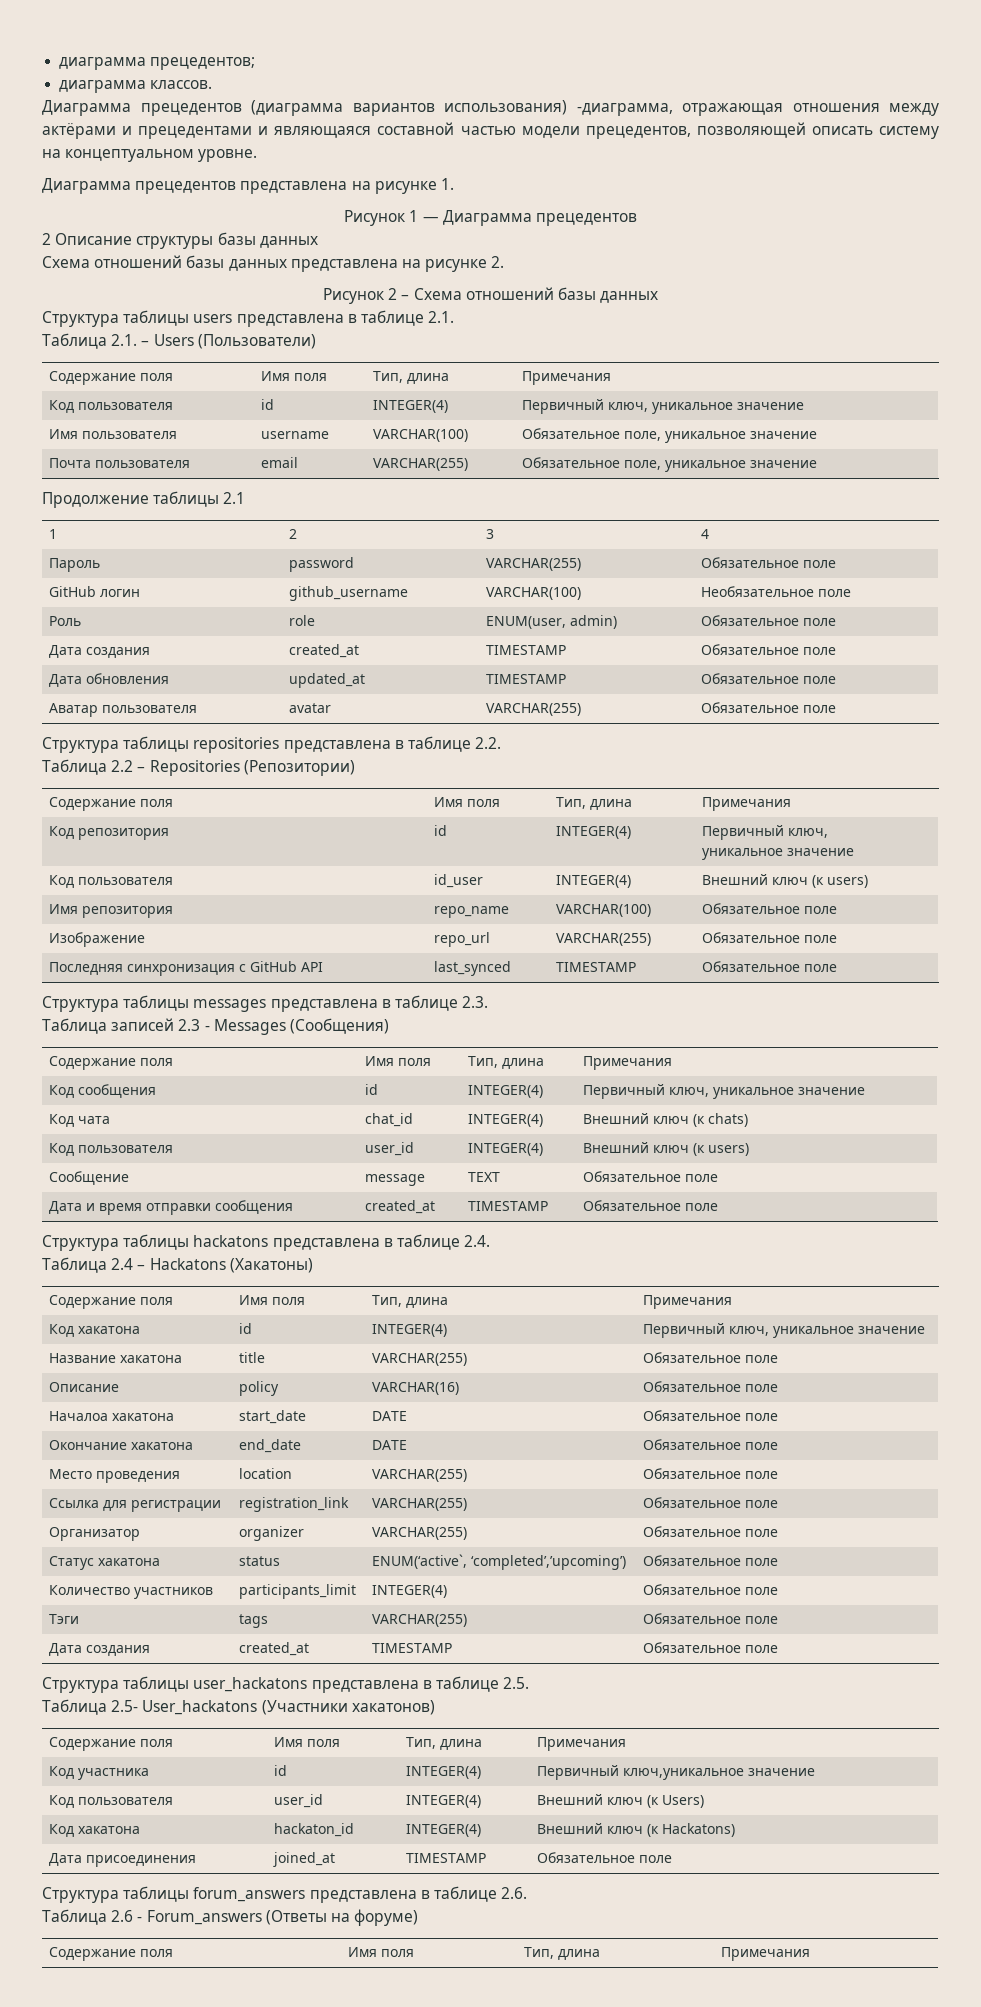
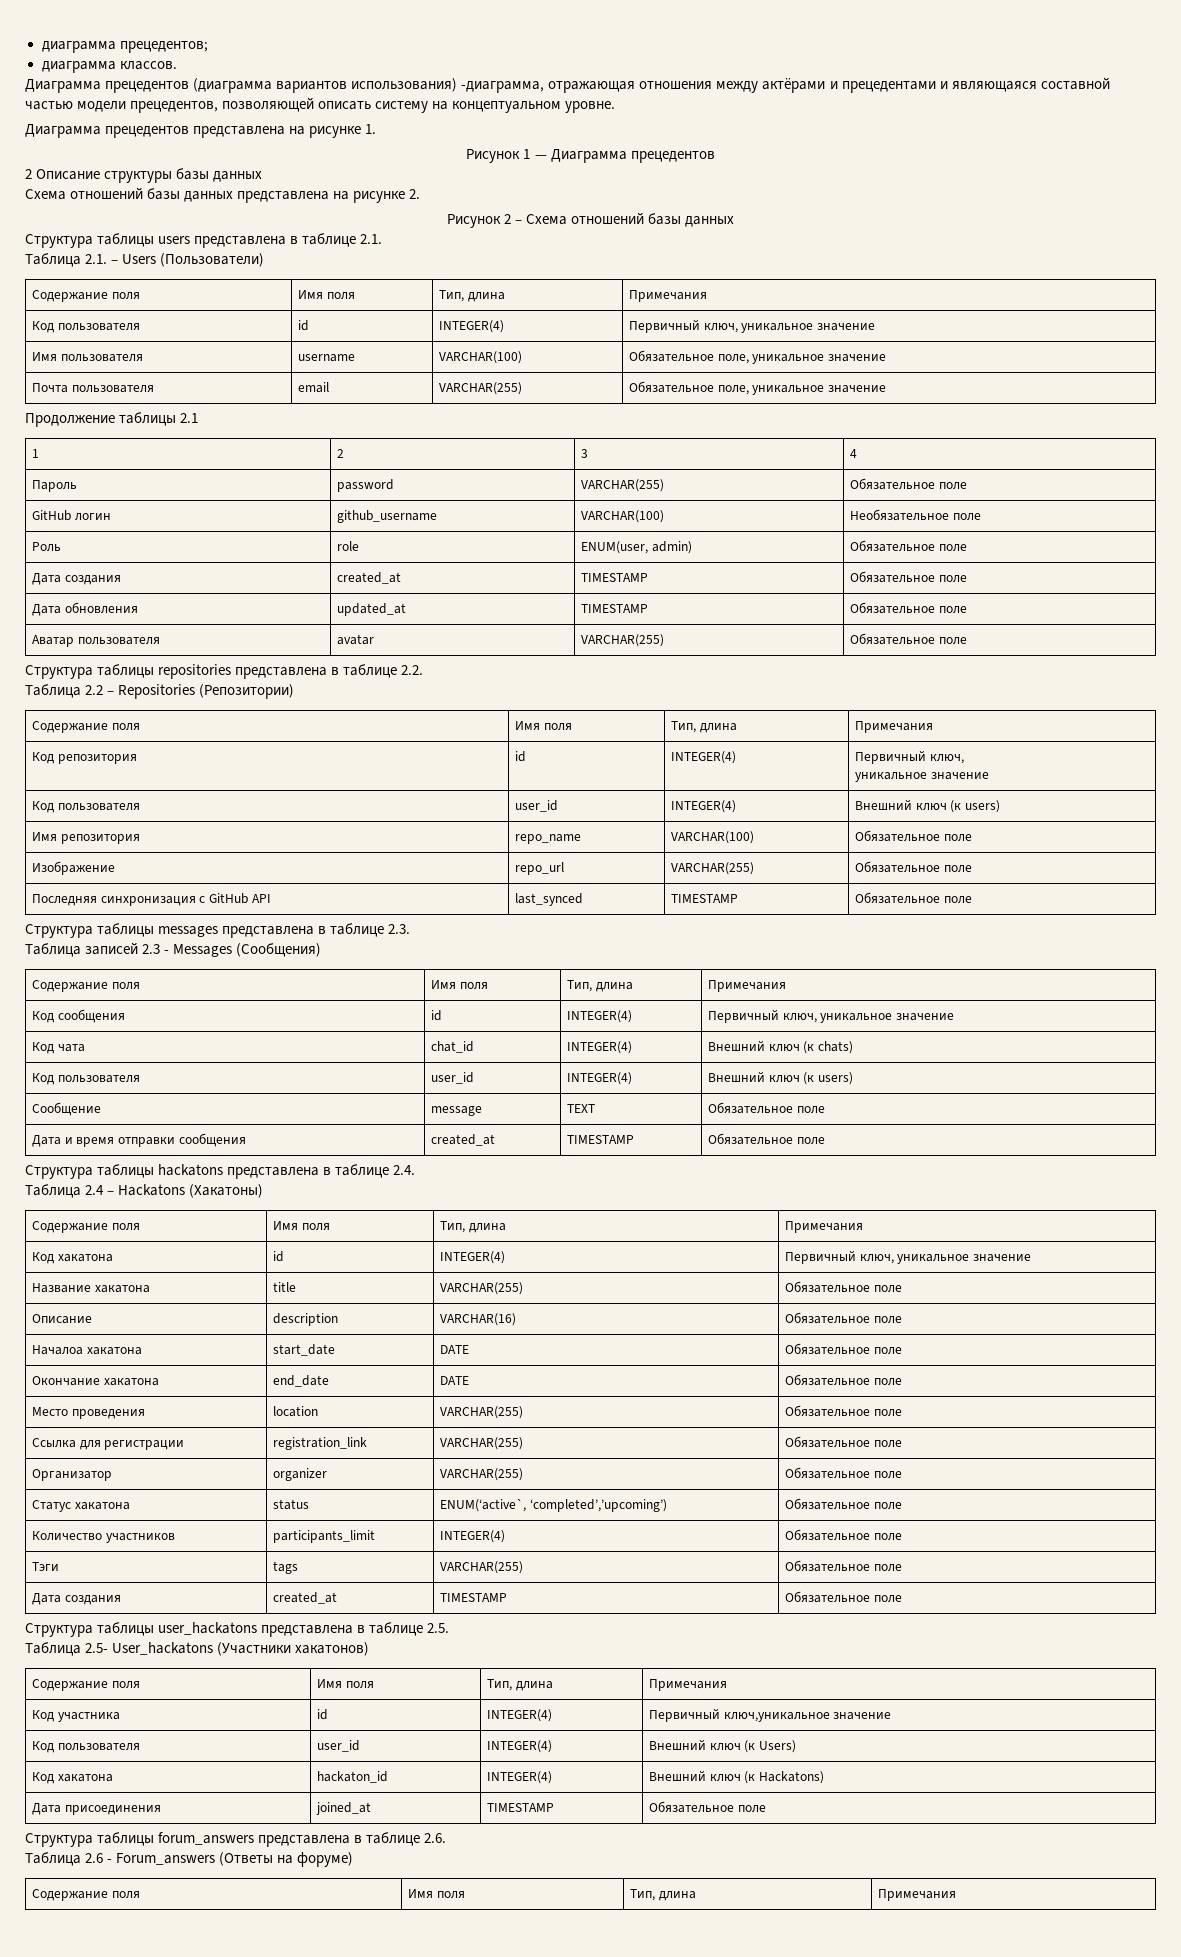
  Код репозитория | id | INTEGER(4) | Первичный ключ,
  уникальное значение
- Код пользователя | id_user | INTEGER(4) | Внешний ключ (к users)
+ Код пользователя | user_id | INTEGER(4) | Внешний ключ (к users)
- Описание | policy | VARCHAR(16) | Обязательное поле
+ Описание | description | VARCHAR(16) | Обязательное поле

